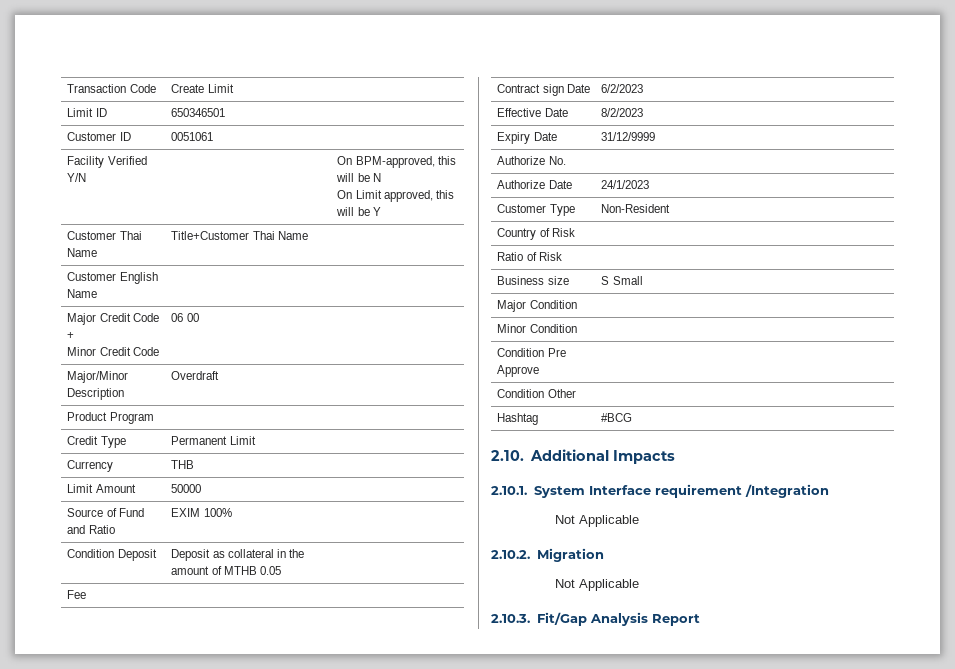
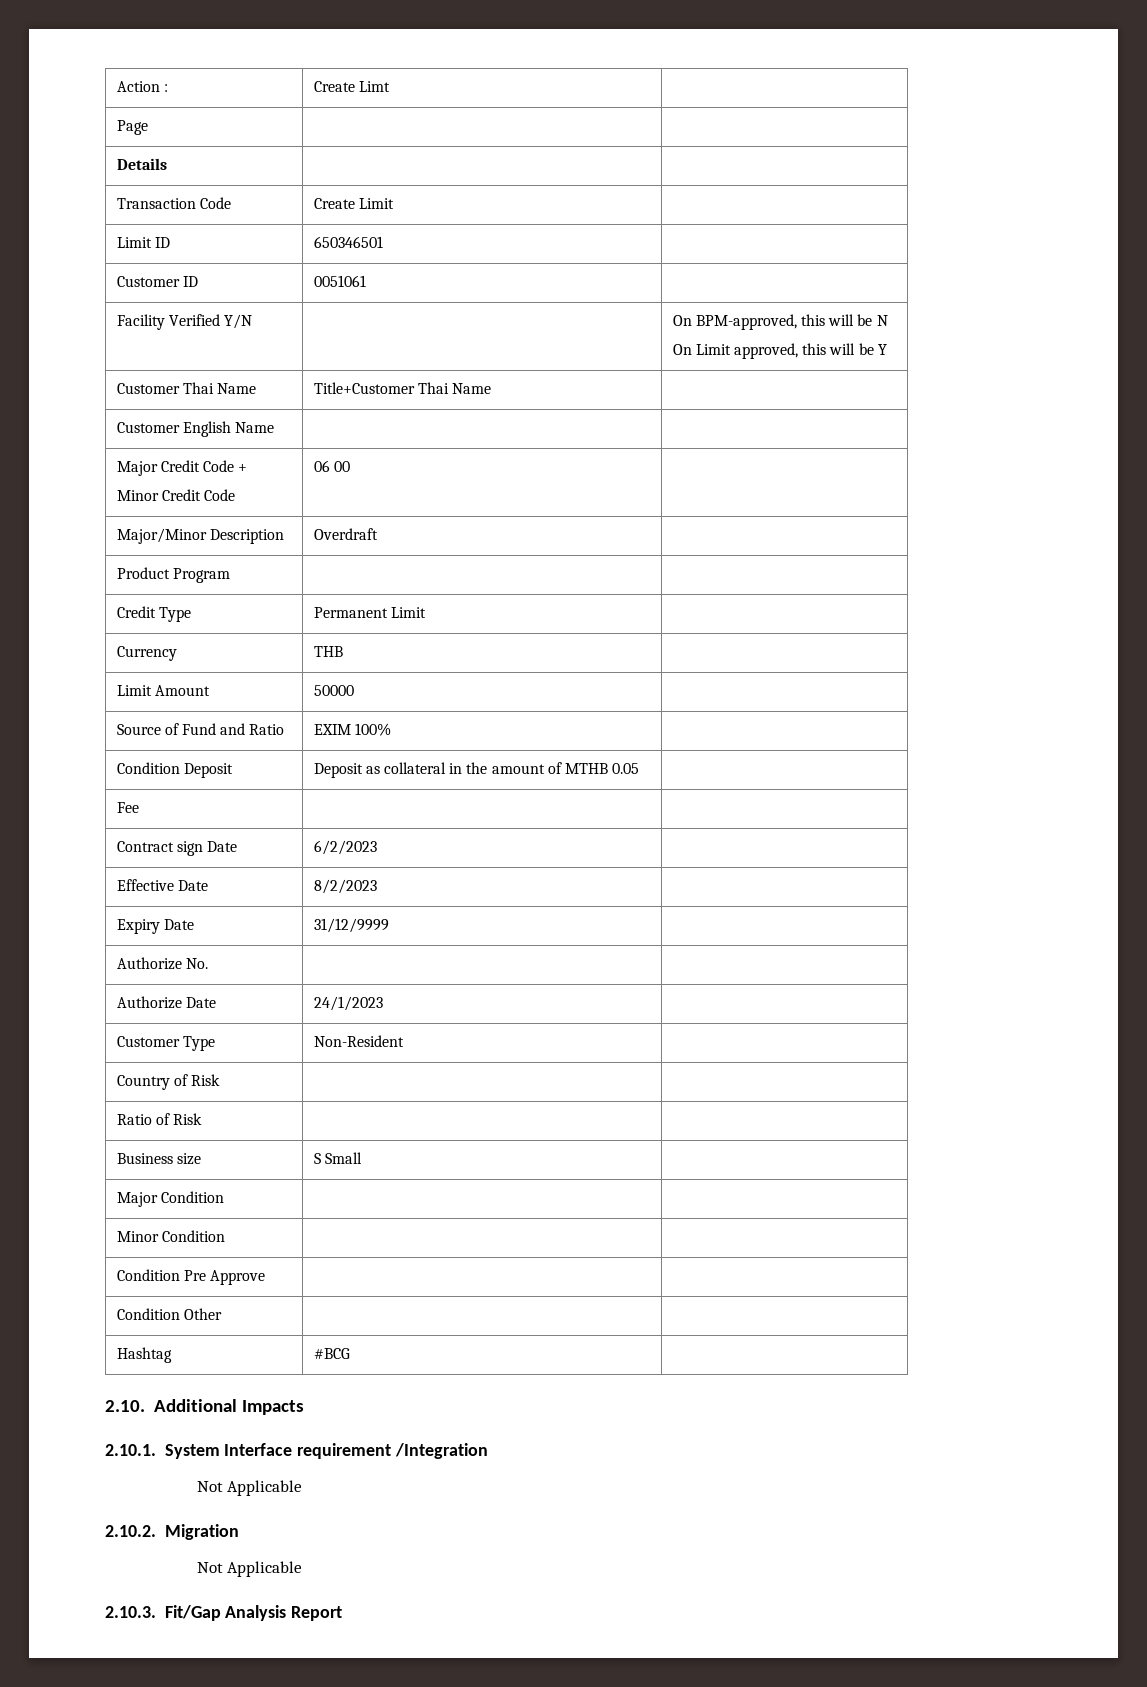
+ Action : | Create Limt |
+ Page | |
+ Details | |

